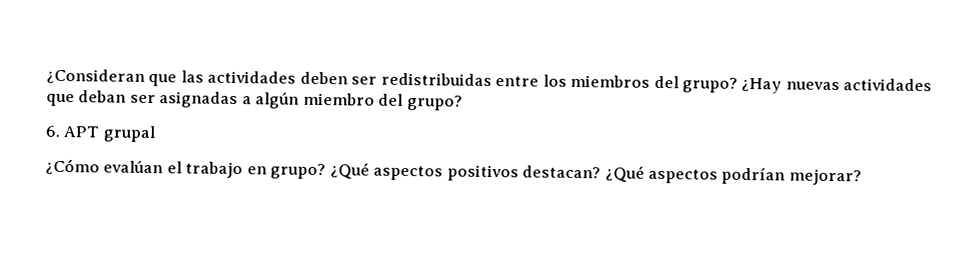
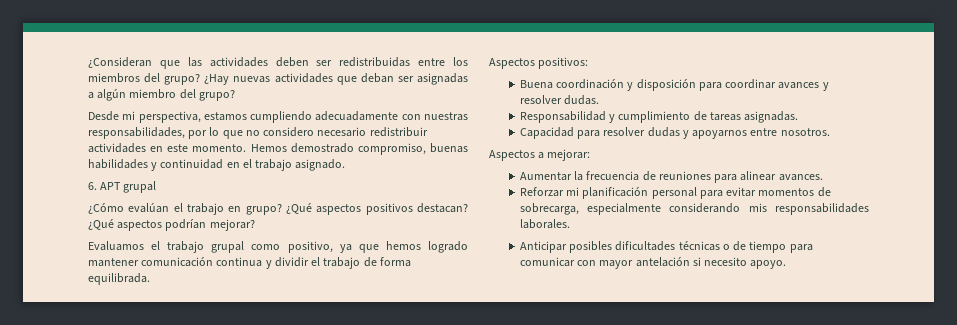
+ Desde mi perspectiva, estamos cumpliendo adecuadamente con nuestras responsabilidades, por lo que no considero necesario redistribuir actividades en este momento. Hemos demostrado compromiso, buenas habilidades y continuidad en el trabajo asignado.
+ Evaluamos el trabajo grupal como positivo, ya que hemos logrado mantener comunicación continua y dividir el trabajo de forma equilibrada.
+ Aspectos positivos:
+ Buena coordinación y disposición para coordinar avances y resolver dudas.
+ Responsabilidad y cumplimiento de tareas asignadas.
+ Capacidad para resolver dudas y apoyarnos entre nosotros.
+ Aspectos a mejorar:
+ Aumentar la frecuencia de reuniones para alinear avances.
+ Reforzar mi planificación personal para evitar momentos de sobrecarga, especialmente considerando mis responsabilidades laborales.
+ Anticipar posibles dificultades técnicas o de tiempo para comunicar con mayor antelación si necesito apoyo.

